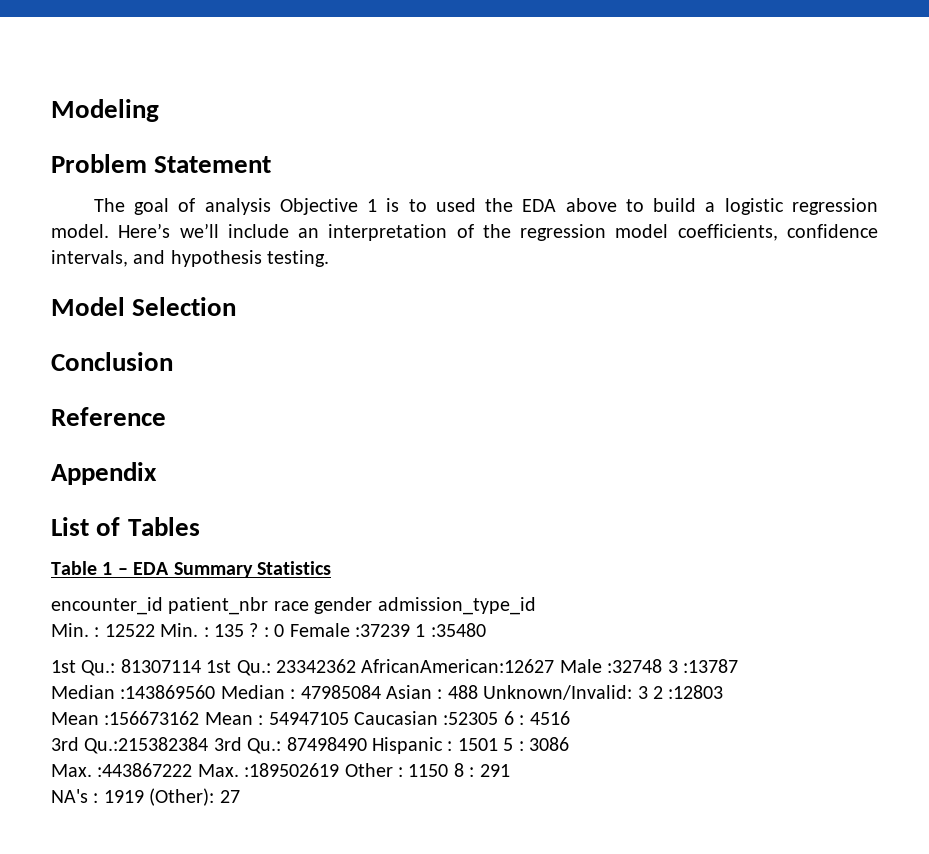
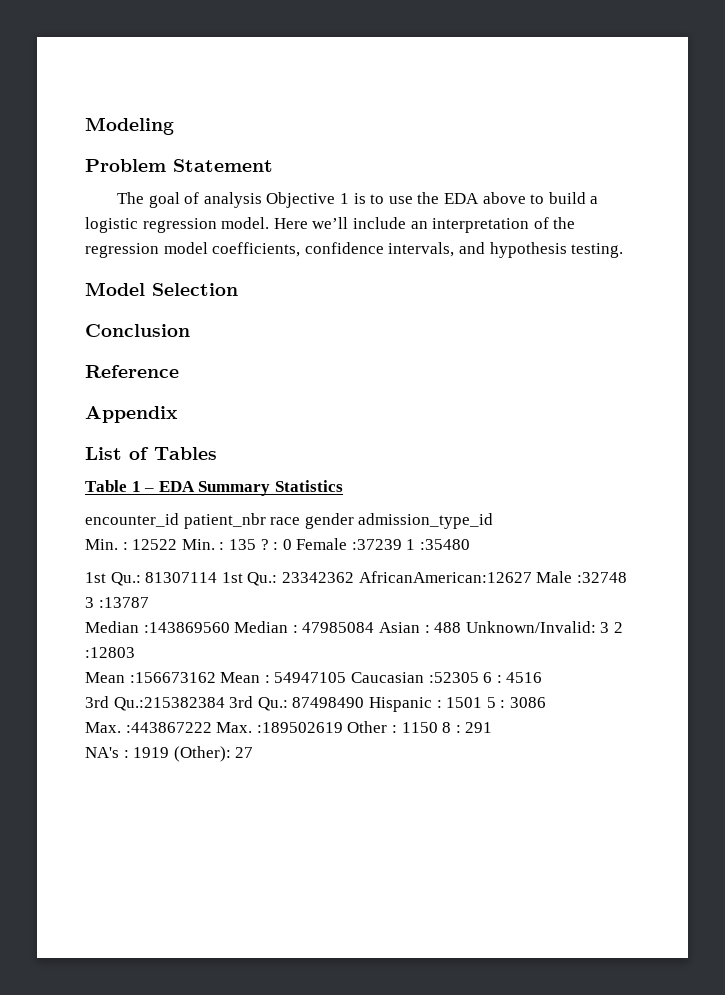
- The goal of analysis Objective 1 is to used the EDA above to build a logistic regression model.
+ The goal of analysis Objective 1 is to use the EDA above to build a logistic regression model.
- Here’s we’ll include an interpretation of the regression model coefficients, confidence intervals, and hypothesis testing.
+ Here we’ll include an interpretation of the regression model coefficients, confidence intervals, and hypothesis testing.

